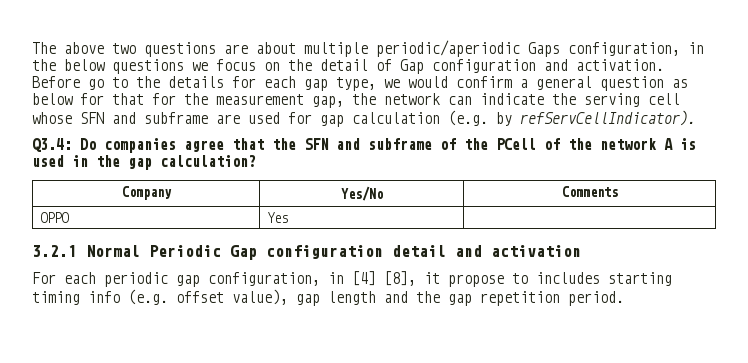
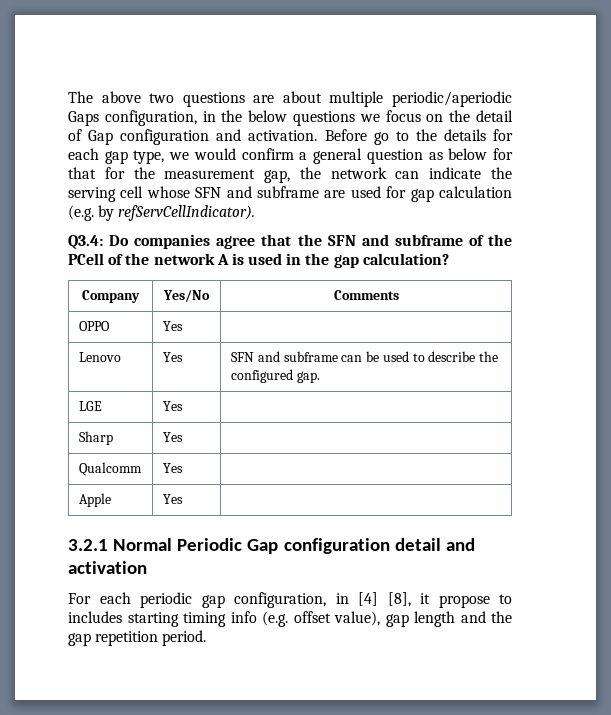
+ Lenovo | Yes | SFN and subframe can be used to describe the configured gap.
+ LGE | Yes |
+ Sharp | Yes |
+ Qualcomm | Yes |
+ Apple | Yes |

